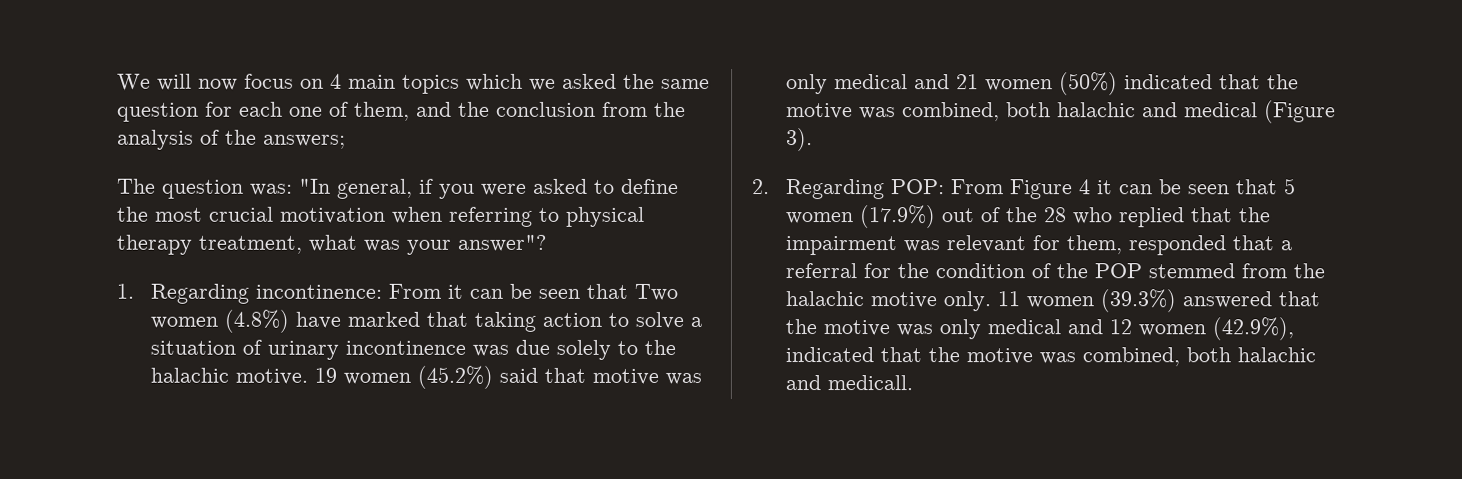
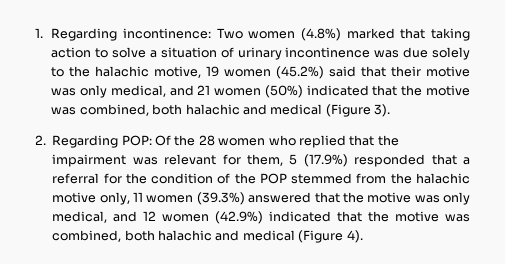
- We will now focus on 4 main topics which we asked the same question for each one of them, and the conclusion from the analysis of the answers;
- The question was: "In general, if you were asked to define the most crucial motivation when referring to physical therapy treatment, what was your answer"?
- 1. Regarding incontinence: From it can be seen that Two women (4.8%) have marked that taking action to solve a situation of urinary incontinence was due solely to the halachic motive. 19 women (45.2%) said that motive was only medical and 21 women (50%) indicated that the motive was combined, both halachic and medical (Figure 3).
+ 1. Regarding incontinence: Two women (4.8%) marked that taking action to solve a situation of urinary incontinence was due solely to the halachic motive, 19 women (45.2%) said that their motive was only medical, and 21 women (50%) indicated that the motive was combined, both halachic and medical (Figure 3).
- 2. Regarding POP: From Figure 4 it can be seen that 5 women (17.9%) out of the 28 who replied that the impairment was relevant for them, responded that a referral for the condition of the POP stemmed from the halachic motive only. 11 women (39.3%) answered that the motive was only medical and 12 women (42.9%), indicated that the motive was combined, both halachic and medicall.
+ 2. Regarding POP: Of the 28 women who replied that the impairment was relevant for them, 5 (17.9%) responded that a referral for the condition of the POP stemmed from the halachic motive only, 11 women (39.3%) answered that the motive was only medical, and 12 women (42.9%) indicated that the motive was combined, both halachic and medical (Figure 4).

